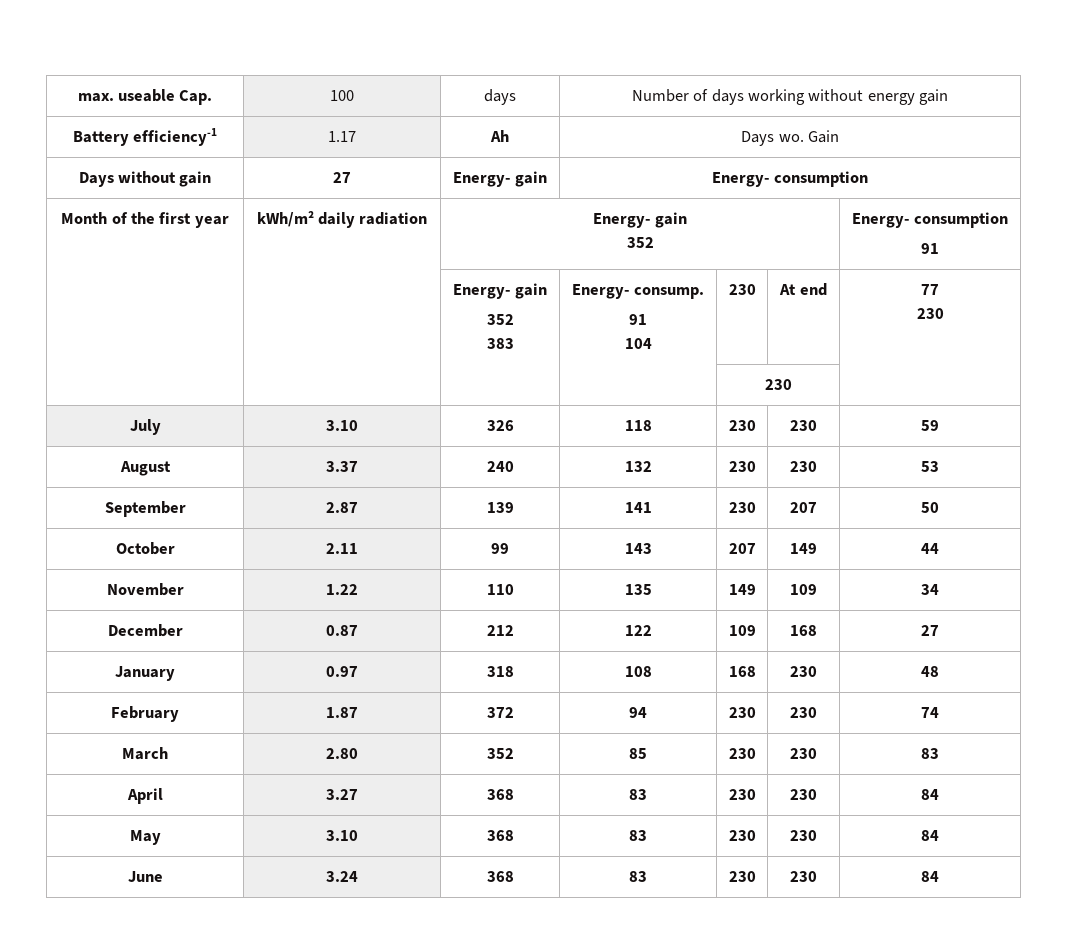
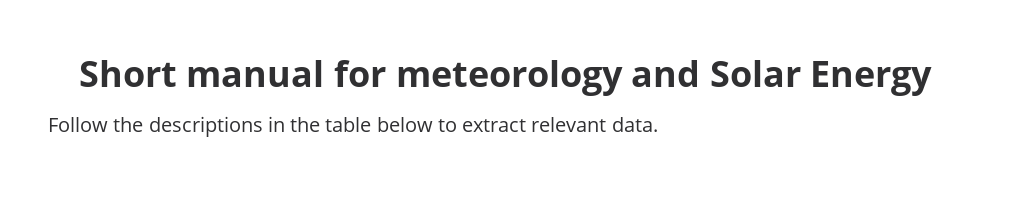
- max. useable Cap. | 100 | days | Number of days working without energy gain
- Battery efficiency-1 | 1.17 | Ah | Days wo. Gain
- Days without gain | 27 | Energy- gain | Energy- consumption
- Month of the first year | kWh/m² daily radiation | Energy- gain
- 352 | Energy- consumption
- 91
- | | Energy- gain
- 352
- 383 | Energy- consump.
- 91
- 104 | 230 | At end | 77
- 230
- | | | | 230 |
- July | 3.10 | 326 | 118 | 230 | 230 | 59
- August | 3.37 | 240 | 132 | 230 | 230 | 53
- September | 2.87 | 139 | 141 | 230 | 207 | 50
- October | 2.11 | 99 | 143 | 207 | 149 | 44
- November | 1.22 | 110 | 135 | 149 | 109 | 34
- December | 0.87 | 212 | 122 | 109 | 168 | 27
- January | 0.97 | 318 | 108 | 168 | 230 | 48
- February | 1.87 | 372 | 94 | 230 | 230 | 74
- March | 2.80 | 352 | 85 | 230 | 230 | 83
- April | 3.27 | 368 | 83 | 230 | 230 | 84
- May | 3.10 | 368 | 83 | 230 | 230 | 84
- June | 3.24 | 368 | 83 | 230 | 230 | 84
+ Short manual for meteorology and Solar Energy
+ Follow the descriptions in the table below to extract relevant data.

